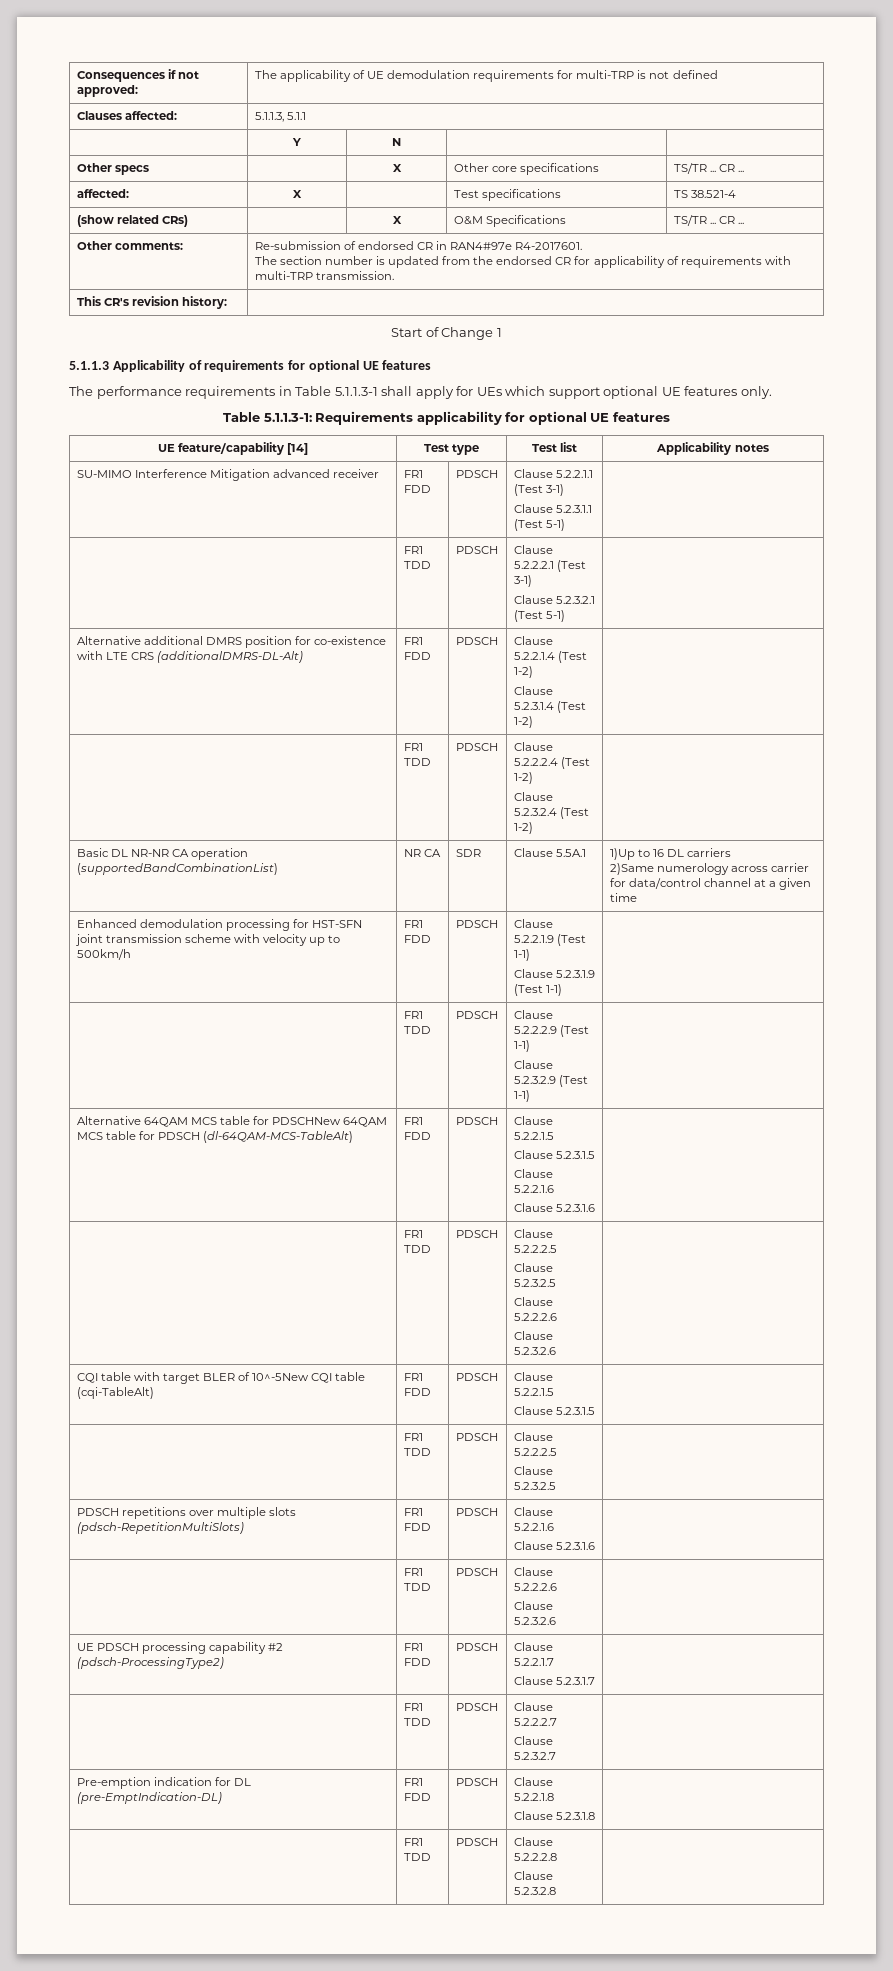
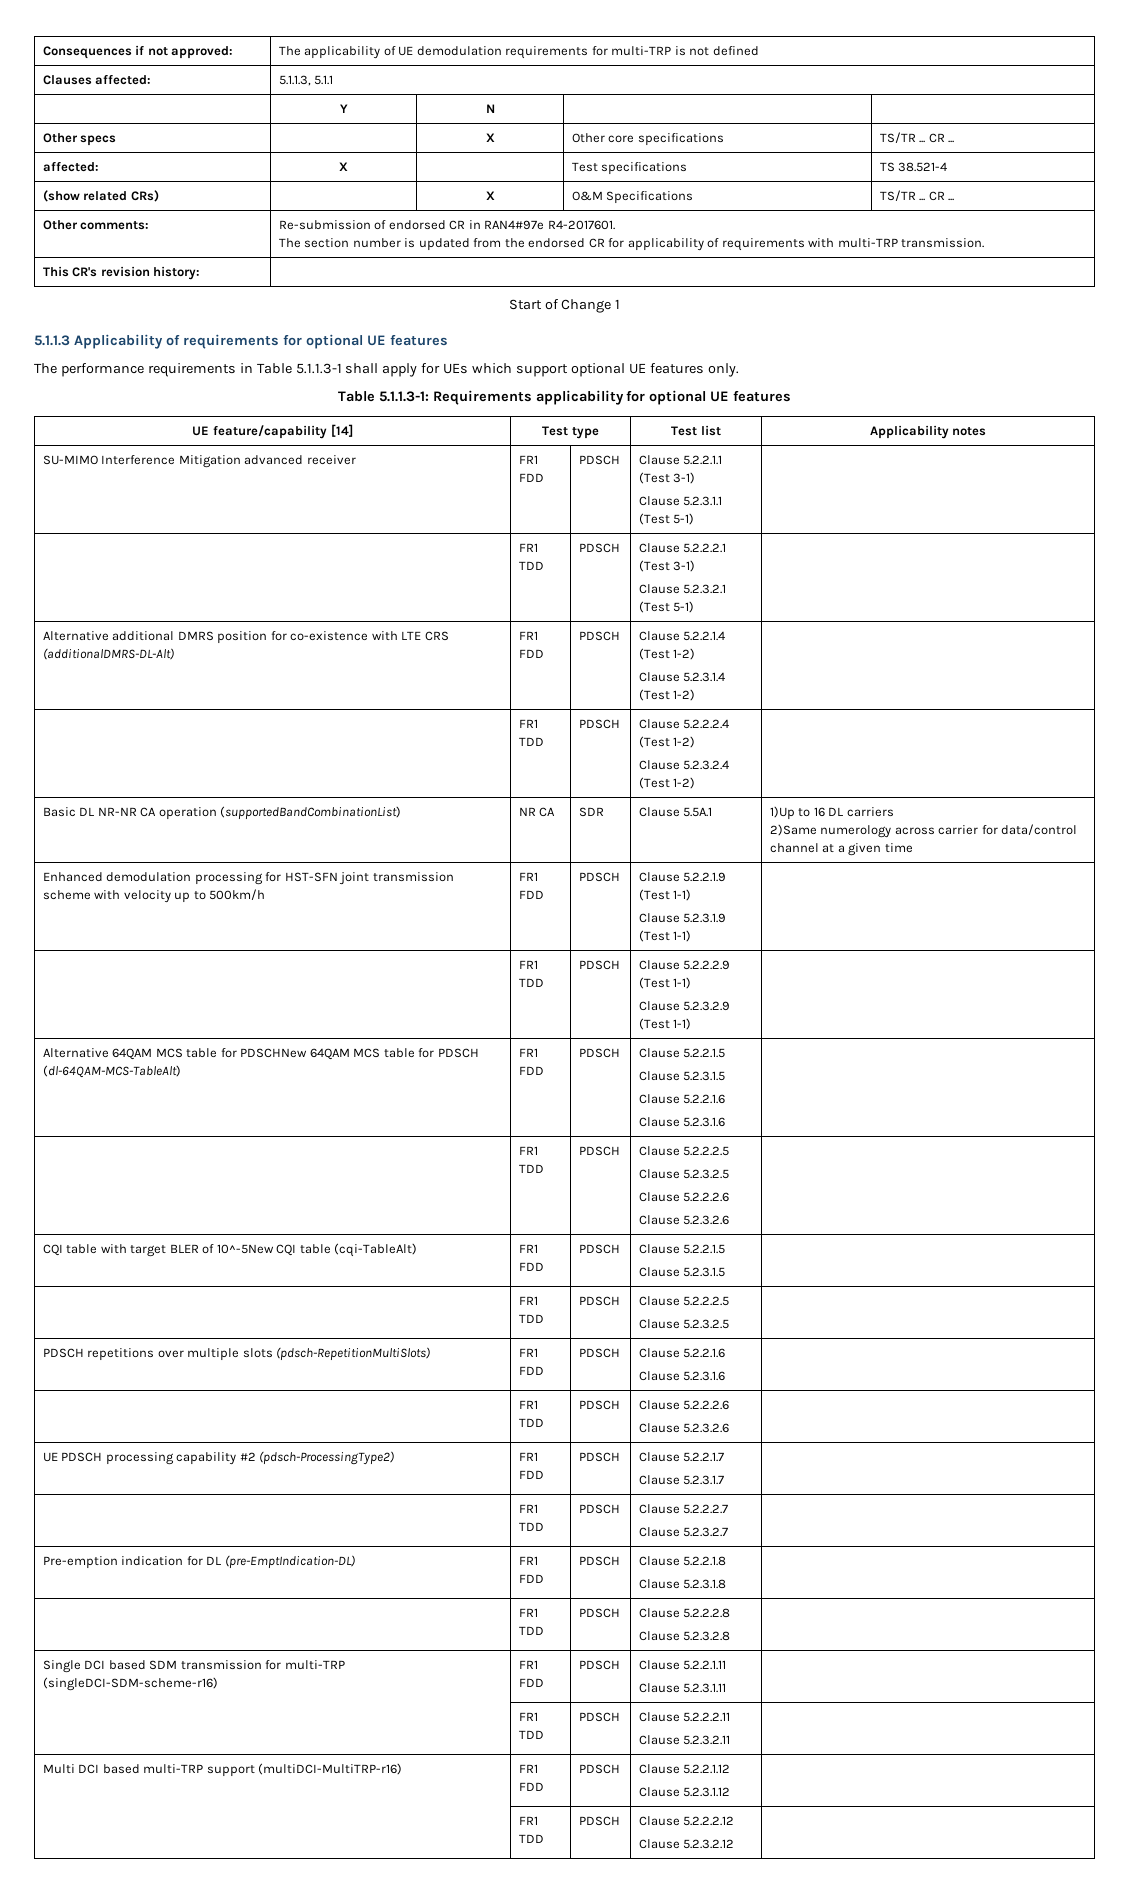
+ Single DCI based SDM transmission for multi-TRP (singleDCI-SDM-scheme-r16) | FR1 FDD | PDSCH | Clause 5.2.2.1.11
+ Clause 5.2.3.1.11 |
+ | FR1 TDD | PDSCH | Clause 5.2.2.2.11
+ Clause 5.2.3.2.11 |
+ Multi DCI based multi-TRP support (multiDCI-MultiTRP-r16) | FR1 FDD | PDSCH | Clause 5.2.2.1.12
+ Clause 5.2.3.1.12 |
+ | FR1 TDD | PDSCH | Clause 5.2.2.2.12
+ Clause 5.2.3.2.12 |

